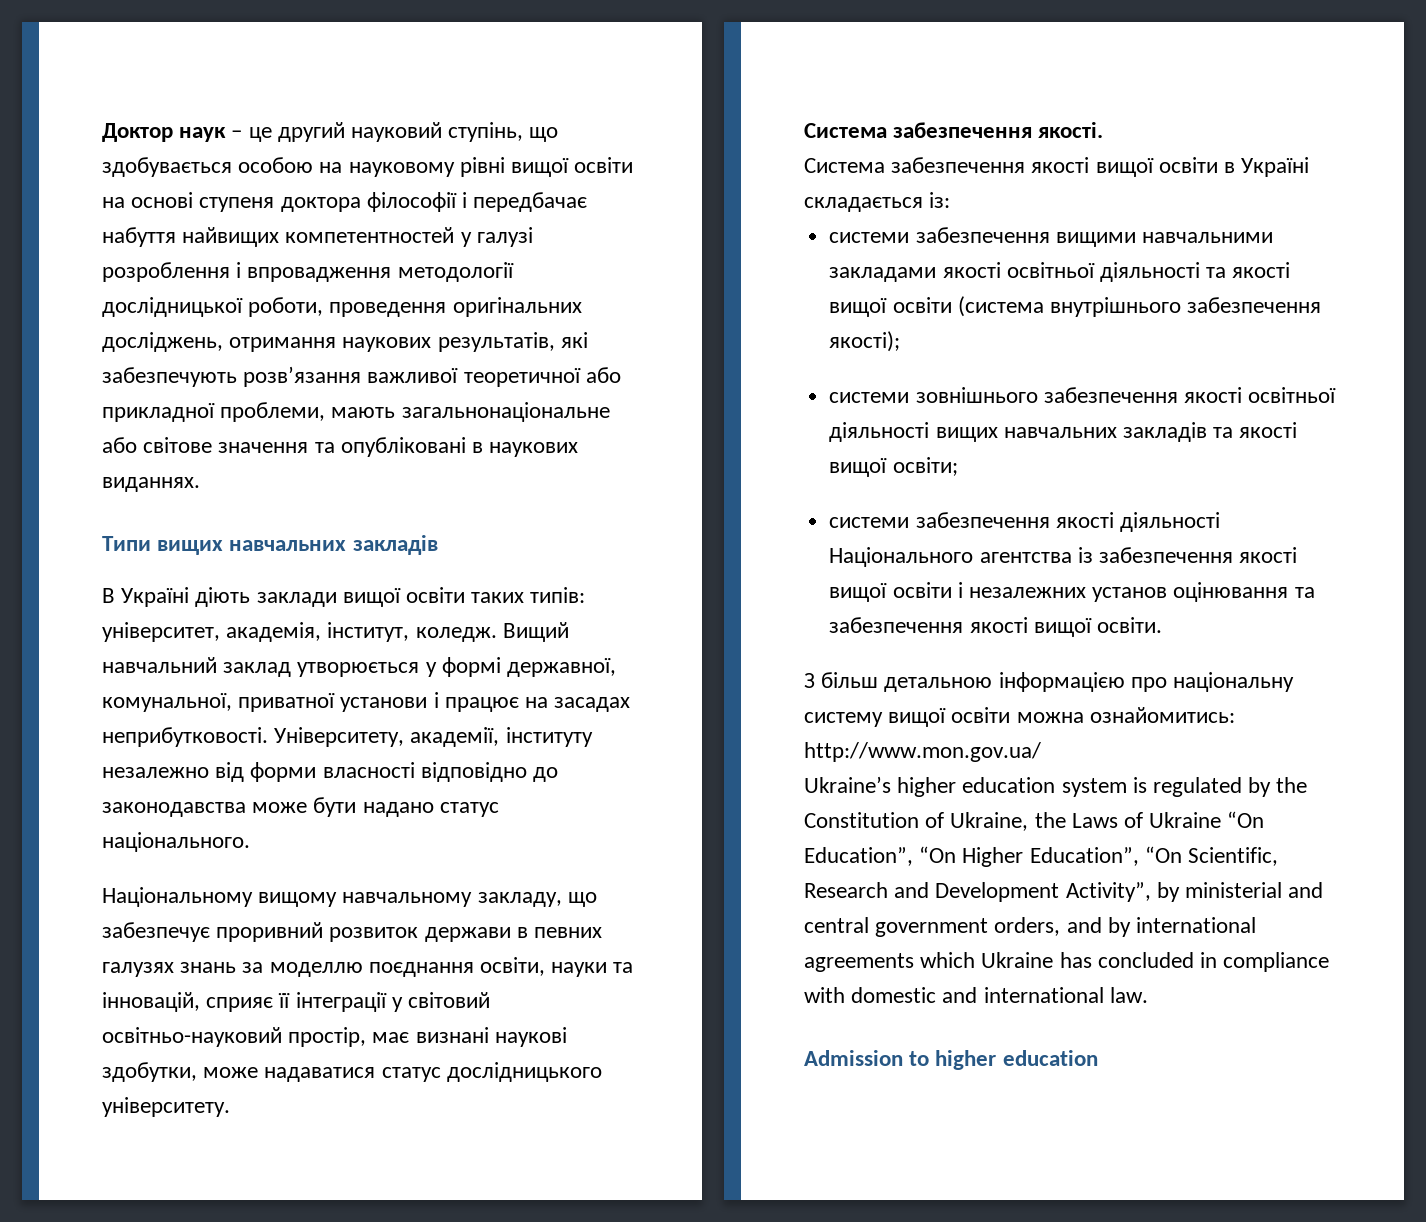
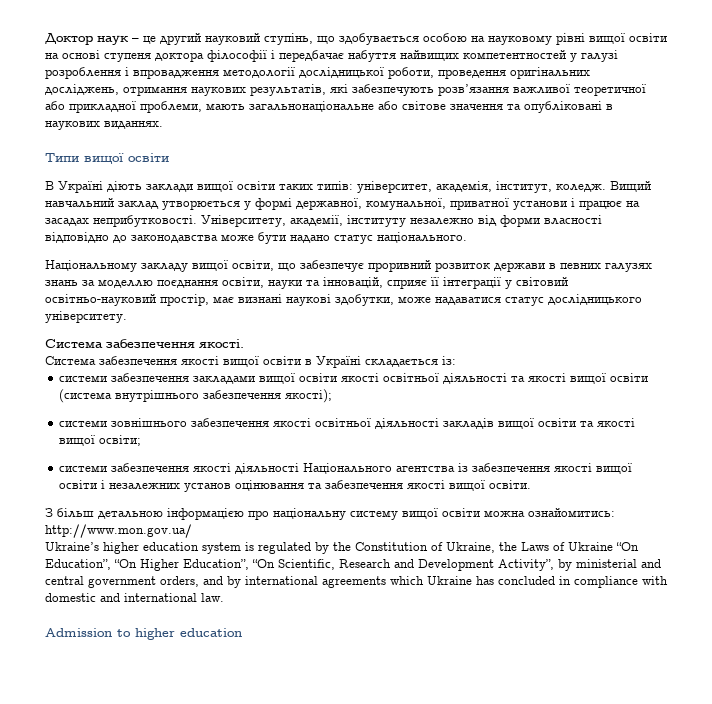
- Типи вищих навчальних закладів
+ Типи вищої освіти
- Національному вищому навчальному закладу, що забезпечує проривний розвиток держави в певних галузях знань за моделлю поєднання освіти, науки та інновацій, сприяє її інтеграції у світовий освітньо-науковий простір, має визнані наукові здобутки, може надаватися статус дослідницького університету.
+ Національному закладу вищої освіти, що забезпечує проривний розвиток держави в певних галузях знань за моделлю поєднання освіти, науки та інновацій, сприяє її інтеграції у світовий освітньо-науковий простір, має визнані наукові здобутки, може надаватися статус дослідницького університету.
- системи забезпечення вищими навчальними закладами якості освітньої діяльності та якості вищої освіти (система внутрішнього забезпечення якості);
+ системи забезпечення закладами вищої освіти якості освітньої діяльності та якості вищої освіти (система внутрішнього забезпечення якості);
- системи зовнішнього забезпечення якості освітньої діяльності вищих навчальних закладів та якості вищої освіти;
+ системи зовнішнього забезпечення якості освітньої діяльності закладів вищої освіти та якості вищої освіти;

